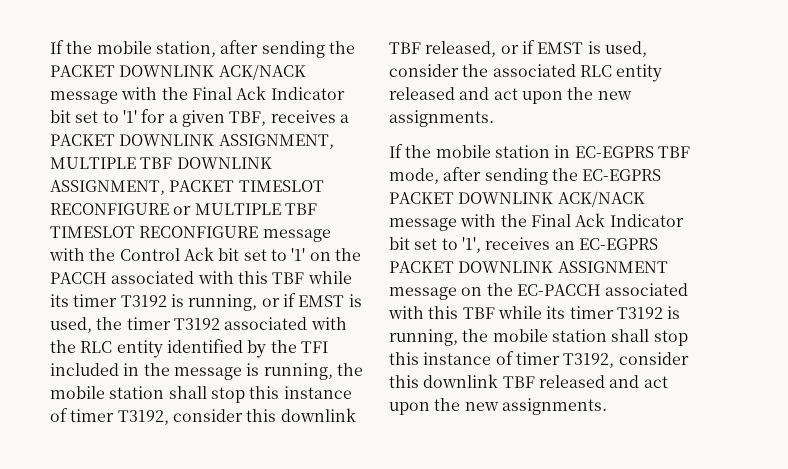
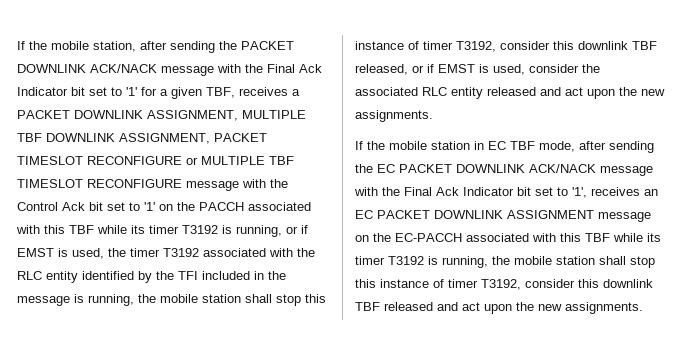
- If the mobile station in EC-EGPRS TBF mode, after sending the EC-EGPRS PACKET DOWNLINK ACK/NACK message with the Final Ack Indicator bit set to '1', receives an EC-EGPRS PACKET DOWNLINK ASSIGNMENT message on the EC-PACCH associated with this TBF while its timer T3192 is running, the mobile station shall stop this instance of timer T3192, consider this downlink TBF released and act upon the new assignments.
+ If the mobile station in EC TBF mode, after sending the EC PACKET DOWNLINK ACK/NACK message with the Final Ack Indicator bit set to '1', receives an EC PACKET DOWNLINK ASSIGNMENT message on the EC-PACCH associated with this TBF while its timer T3192 is running, the mobile station shall stop this instance of timer T3192, consider this downlink TBF released and act upon the new assignments.

